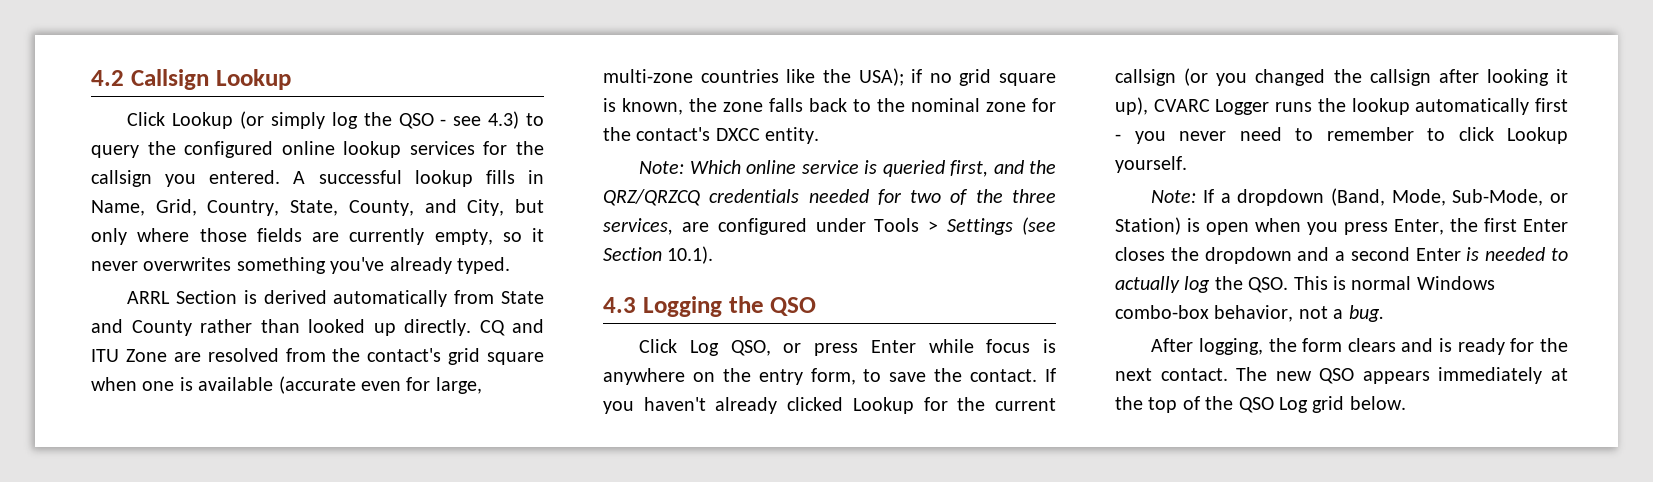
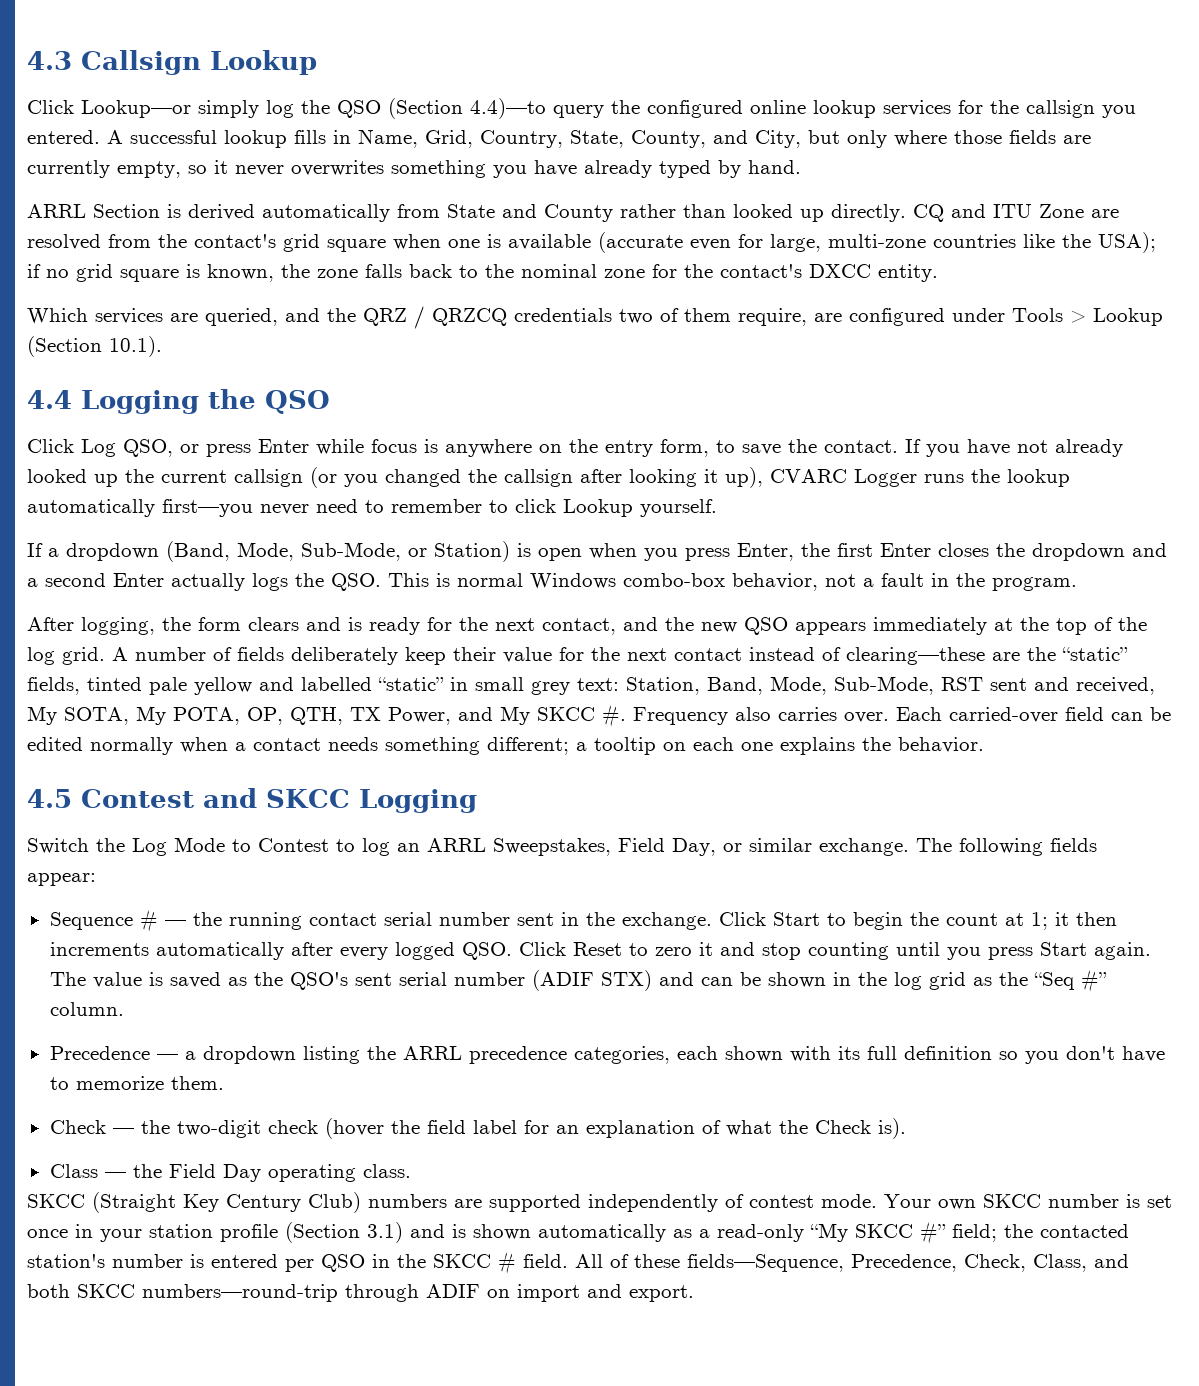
- 4.2 Callsign Lookup
+ 4.3 Callsign Lookup
- Click Lookup (or simply log the QSO - see 4.3) to query the configured online lookup services for the callsign you entered.
+ Click Lookup—or simply log the QSO (Section 4.4)—to query the configured online lookup services for the callsign you entered.
- A successful lookup fills in Name, Grid, Country, State, County, and City, but only where those fields are currently empty, so it never overwrites something you've already typed.
+ A successful lookup fills in Name, Grid, Country, State, County, and City, but only where those fields are currently empty, so it never overwrites something you have already typed by hand.
- Note: Which online service is queried first, and the QRZ/QRZCQ credentials needed for two of the three services, are configured under Tools > Settings (see Section 10.1).
+ Which services are queried, and the QRZ / QRZCQ credentials two of them require, are configured under Tools > Lookup (Section 10.1).
- 4.3 Logging the QSO
+ 4.4 Logging the QSO
- If you haven't already clicked Lookup for the current callsign (or you changed the callsign after looking it up), CVARC Logger runs the lookup automatically first - you never need to remember to click Lookup yourself.
+ If you have not already looked up the current callsign (or you changed the callsign after looking it up), CVARC Logger runs the lookup automatically first—you never need to remember to click Lookup yourself.
- Note: If a dropdown (Band, Mode, Sub-Mode, or Station) is open when you press Enter, the first Enter closes the dropdown and a second Enter is needed to actually log the QSO. This is normal Windows combo-box behavior, not a bug.
+ If a dropdown (Band, Mode, Sub-Mode, or Station) is open when you press Enter, the first Enter closes the dropdown and a second Enter actually logs the QSO. This is normal Windows combo-box behavior, not a fault in the program.
- After logging, the form clears and is ready for the next contact. The new QSO appears immediately at the top of the QSO Log grid below.
+ After logging, the form clears and is ready for the next contact, and the new QSO appears immediately at the top of the log grid. A number of fields deliberately keep their value for the next contact instead of clearing—these are the “static” fields, tinted pale yellow and labelled “static” in small grey text: Station, Band, Mode, Sub-Mode, RST sent and received, My SOTA, My POTA, OP, QTH, TX Power, and My SKCC #. Frequency also carries over. Each carried-over field can be edited normally when a contact needs something different; a tooltip on each one explains the behavior.
+ 4.5 Contest and SKCC Logging
+ Switch the Log Mode to Contest to log an ARRL Sweepstakes, Field Day, or similar exchange. The following fields appear:
+ Sequence # — the running contact serial number sent in the exchange. Click Start to begin the count at 1; it then increments automatically after every logged QSO. Click Reset to zero it and stop counting until you press Start again. The value is saved as the QSO's sent serial number (ADIF STX) and can be shown in the log grid as the “Seq #” column.
+ Precedence — a dropdown listing the ARRL precedence categories, each shown with its full definition so you don't have to memorize them.
+ Check — the two-digit check (hover the field label for an explanation of what the Check is).
+ Class — the Field Day operating class.
+ SKCC (Straight Key Century Club) numbers are supported independently of contest mode. Your own SKCC number is set once in your station profile (Section 3.1) and is shown automatically as a read-only “My SKCC #” field; the contacted station's number is entered per QSO in the SKCC # field. All of these fields—Sequence, Precedence, Check, Class, and both SKCC numbers—round-trip through ADIF on import and export.

